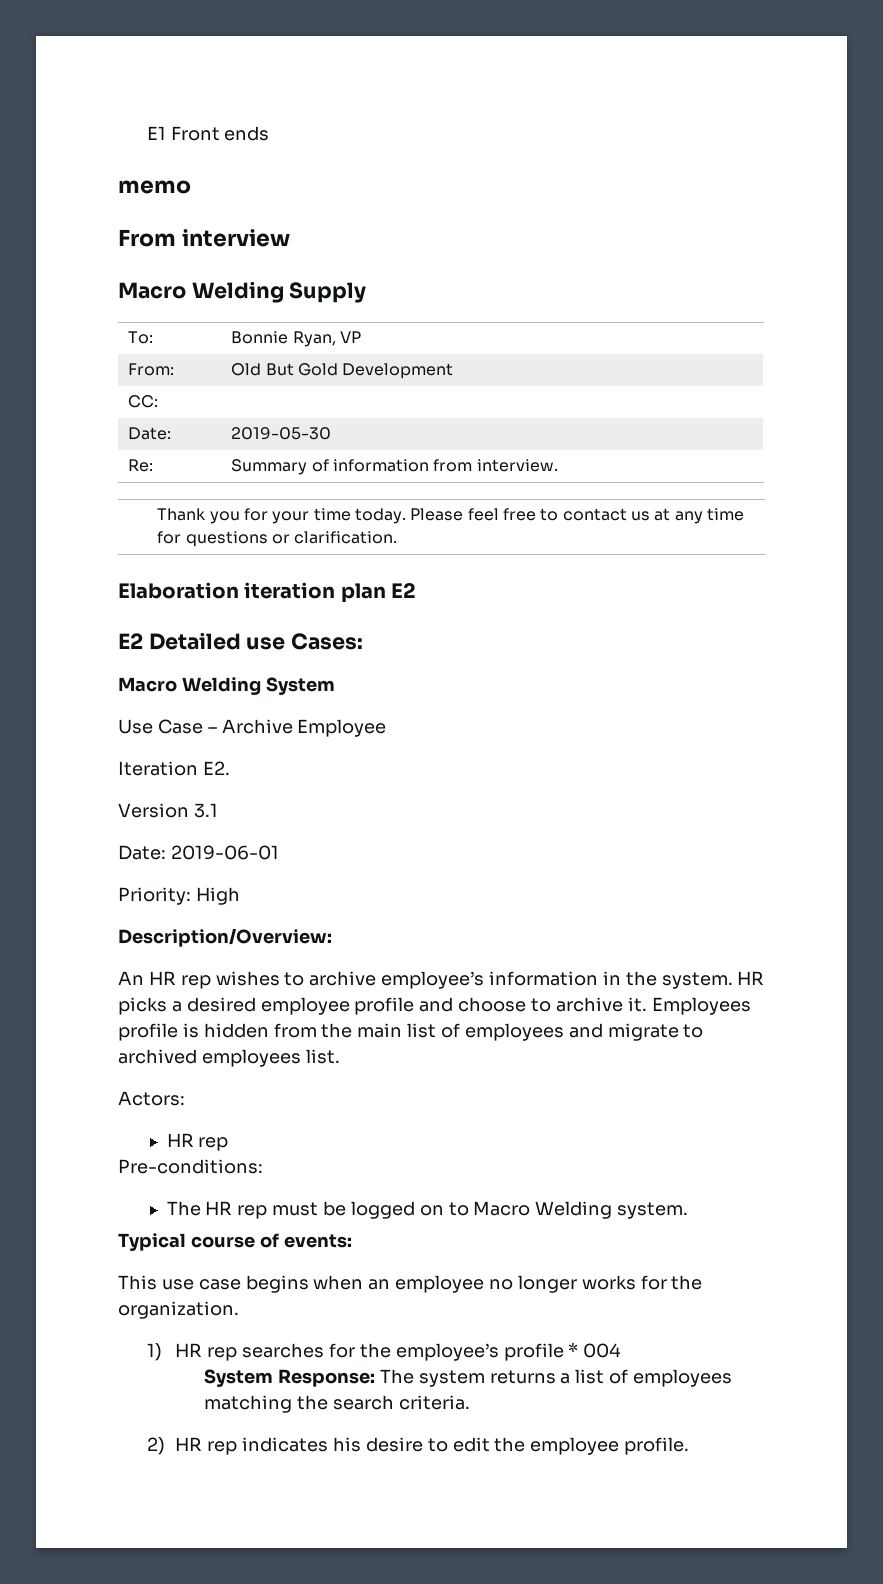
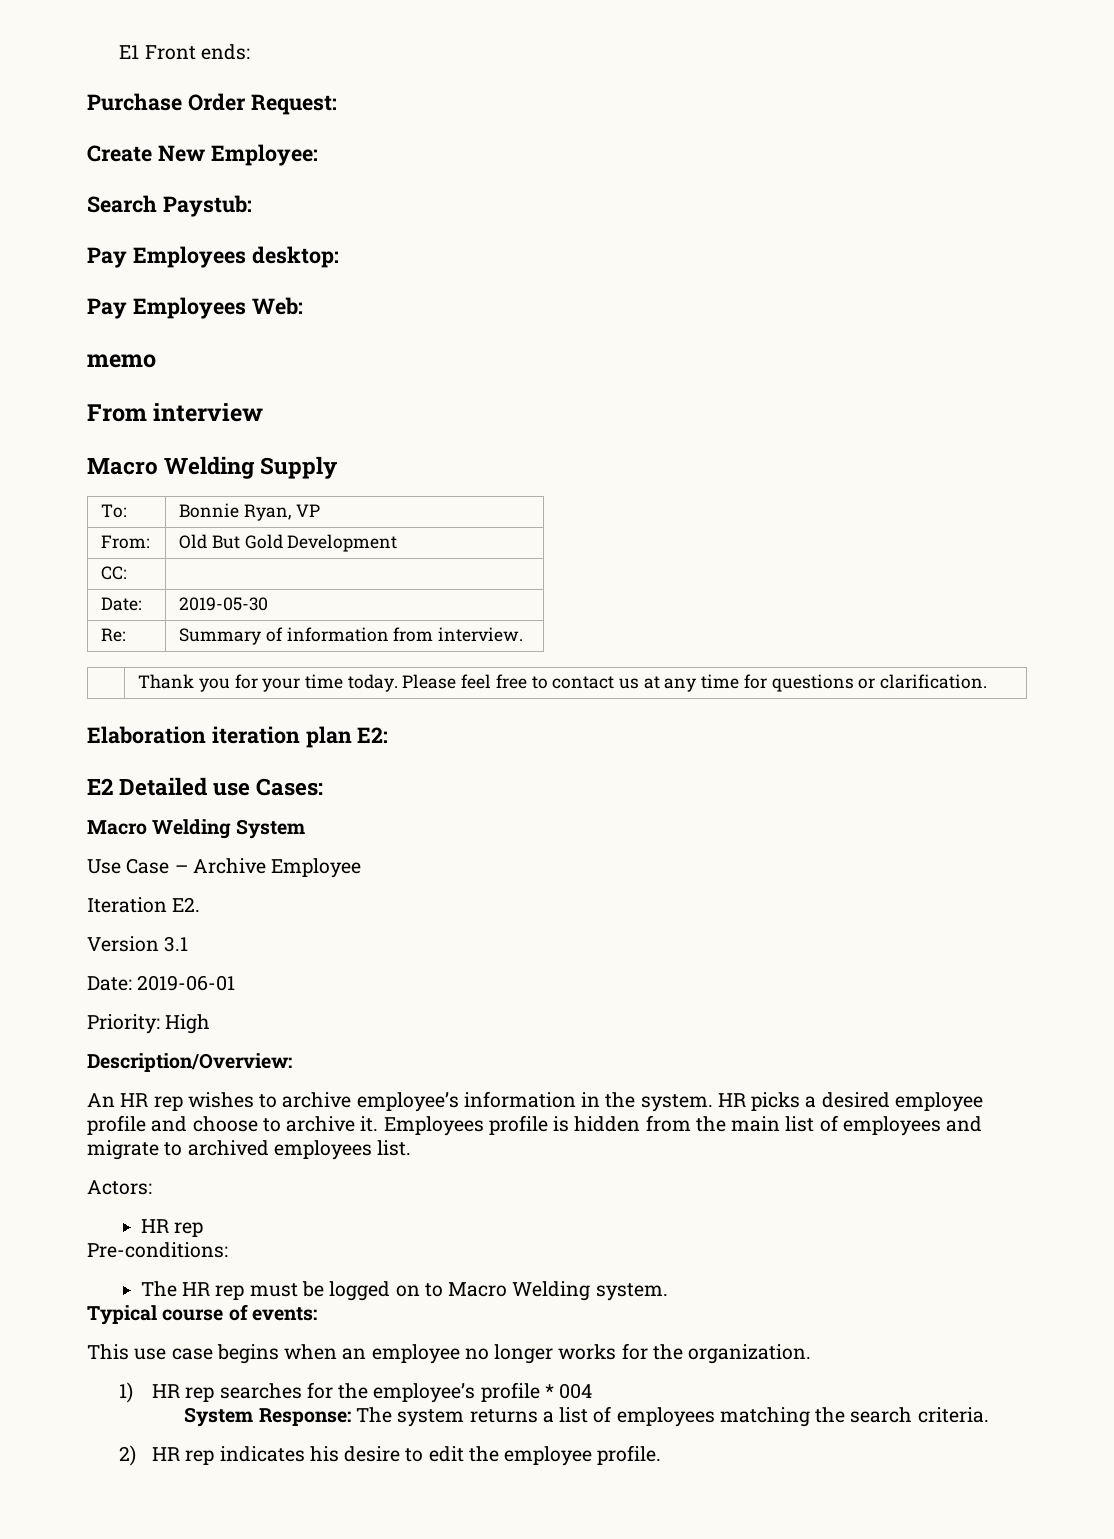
- E1 Front ends
+ E1 Front ends:
+ Purchase Order Request:
+ Create New Employee:
+ Search Paystub:
+ Pay Employees desktop:
+ Pay Employees Web:
- Elaboration iteration plan E2
+ Elaboration iteration plan E2:

